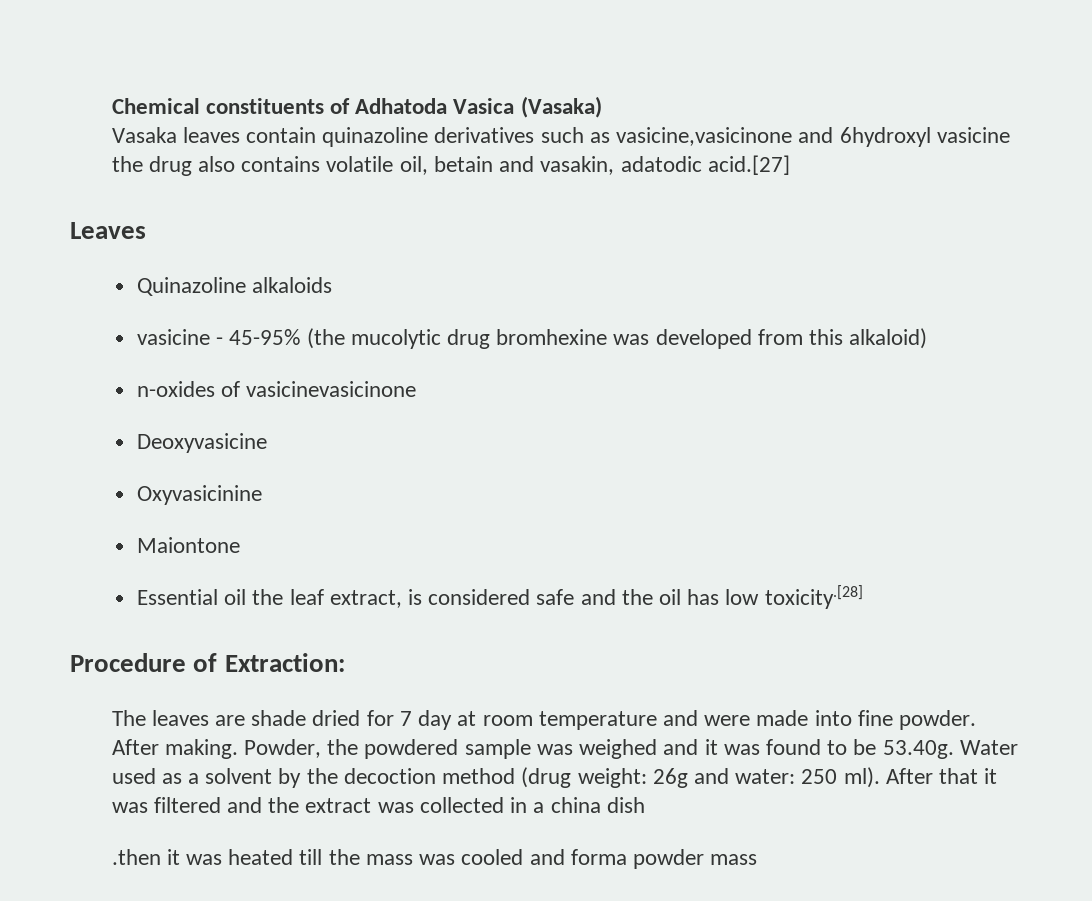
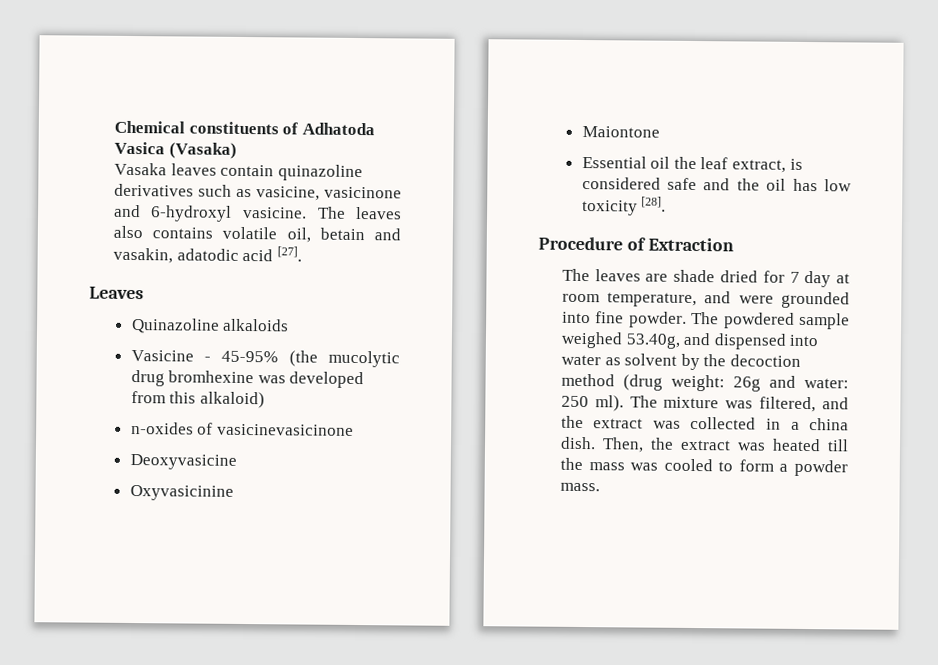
- Vasaka leaves contain quinazoline derivatives such as vasicine,vasicinone and 6hydroxyl vasicine the drug also contains volatile oil, betain and vasakin, adatodic acid.[27]
+ Vasaka leaves contain quinazoline derivatives such as vasicine, vasicinone and 6-hydroxyl vasicine. The leaves also contains volatile oil, betain and vasakin, adatodic acid [27].
- vasicine - 45-95% (the mucolytic drug bromhexine was developed from this alkaloid)
+ Vasicine - 45-95% (the mucolytic drug bromhexine was developed from this alkaloid)
- Essential oil the leaf extract, is considered safe and the oil has low toxicity.[28]
+ Essential oil the leaf extract, is considered safe and the oil has low toxicity [28].
- Procedure of Extraction:
+ Procedure of Extraction
- The leaves are shade dried for 7 day at room temperature and were made into fine powder.
+ The leaves are shade dried for 7 day at room temperature, and were grounded into fine powder.
- After making. Powder, the powdered sample was weighed and it was found to be 53.40g. Water used as a solvent by the decoction method (drug weight: 26g and water: 250 ml).
+ The powdered sample weighed 53.40g, and dispensed into water as solvent by the decoction method (drug weight: 26g and water: 250 ml).
- After that it was filtered and the extract was collected in a china dish
- .then it was heated till the mass was cooled and forma powder mass
+ The mixture was filtered, and the extract was collected in a china dish. Then, the extract was heated till the mass was cooled to form a powder mass.

